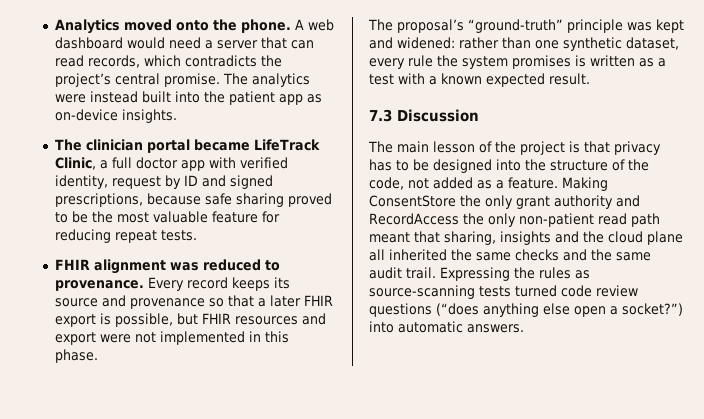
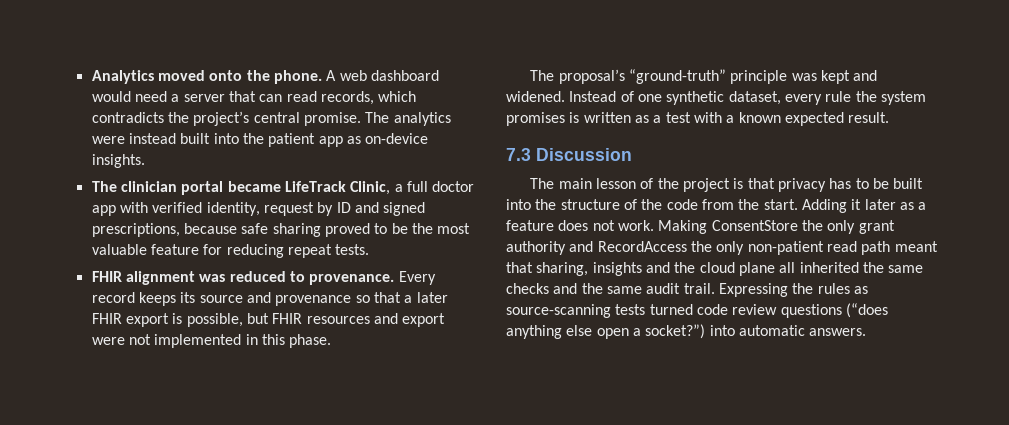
- The proposal’s “ground-truth” principle was kept and widened: rather than one synthetic dataset, every rule the system promises is written as a test with a known expected result.
+ The proposal’s “ground-truth” principle was kept and widened. Instead of one synthetic dataset, every rule the system promises is written as a test with a known expected result.
- The main lesson of the project is that privacy has to be designed into the structure of the code, not added as a feature.
+ The main lesson of the project is that privacy has to be built into the structure of the code from the start. Adding it later as a feature does not work.

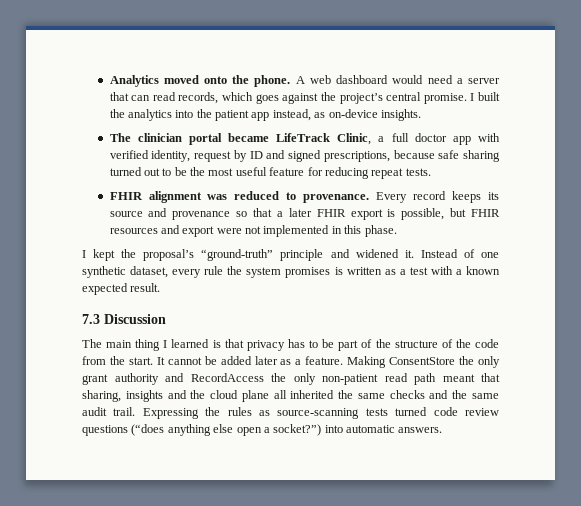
- A web dashboard would need a server that can read records, which contradicts the project’s central promise.
+ A web dashboard would need a server that can read records, which goes against the project’s central promise.
- The analytics were instead built into the patient app as on-device insights.
+ I built the analytics into the patient app instead, as on-device insights.
- The clinician portal became LifeTrack Clinic, a full doctor app with verified identity, request by ID and signed prescriptions, because safe sharing proved to be the most valuable feature for reducing repeat tests.
+ The clinician portal became LifeTrack Clinic, a full doctor app with verified identity, request by ID and signed prescriptions, because safe sharing turned out to be the most useful feature for reducing repeat tests.
- The proposal’s “ground-truth” principle was kept and widened.
+ I kept the proposal’s “ground-truth” principle and widened it.
- The main lesson of the project is that privacy has to be built into the structure of the code from the start.
+ The main thing I learned is that privacy has to be part of the structure of the code from the start.
- Adding it later as a feature does not work.
+ It cannot be added later as a feature.

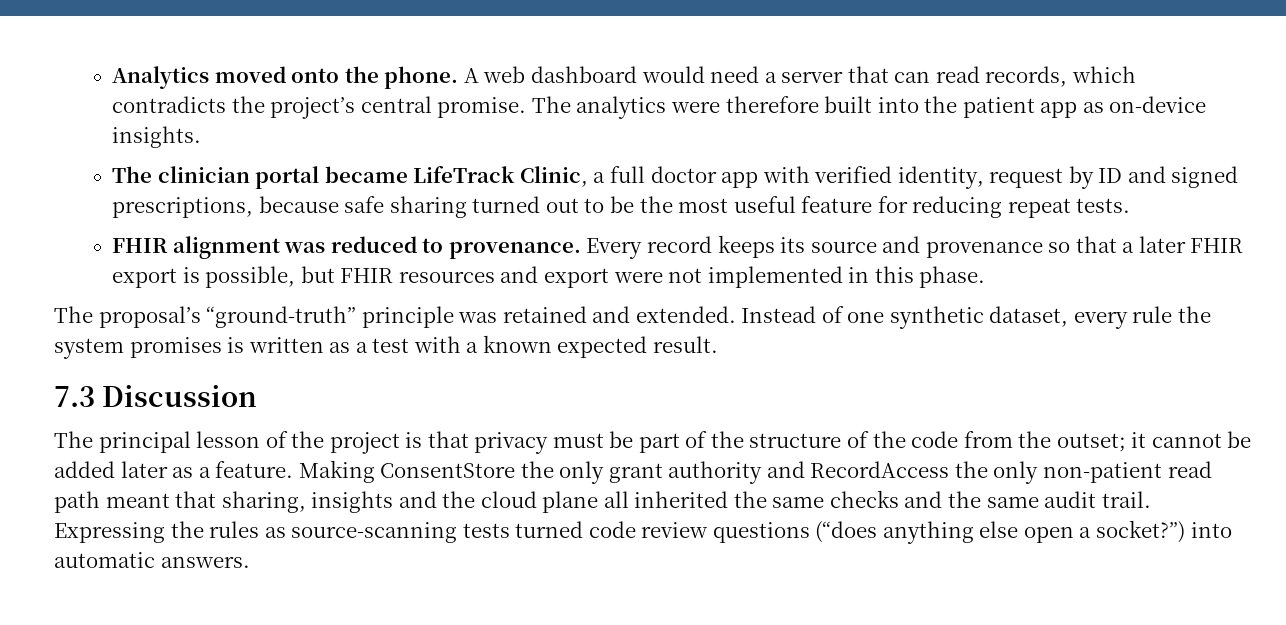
- A web dashboard would need a server that can read records, which goes against the project’s central promise.
+ A web dashboard would need a server that can read records, which contradicts the project’s central promise.
- I built the analytics into the patient app instead, as on-device insights.
+ The analytics were therefore built into the patient app as on-device insights.
- I kept the proposal’s “ground-truth” principle and widened it.
+ The proposal’s “ground-truth” principle was retained and extended.
- The main thing I learned is that privacy has to be part of the structure of the code from the start. It cannot be added later as a feature.
+ The principal lesson of the project is that privacy must be part of the structure of the code from the outset; it cannot be added later as a feature.

